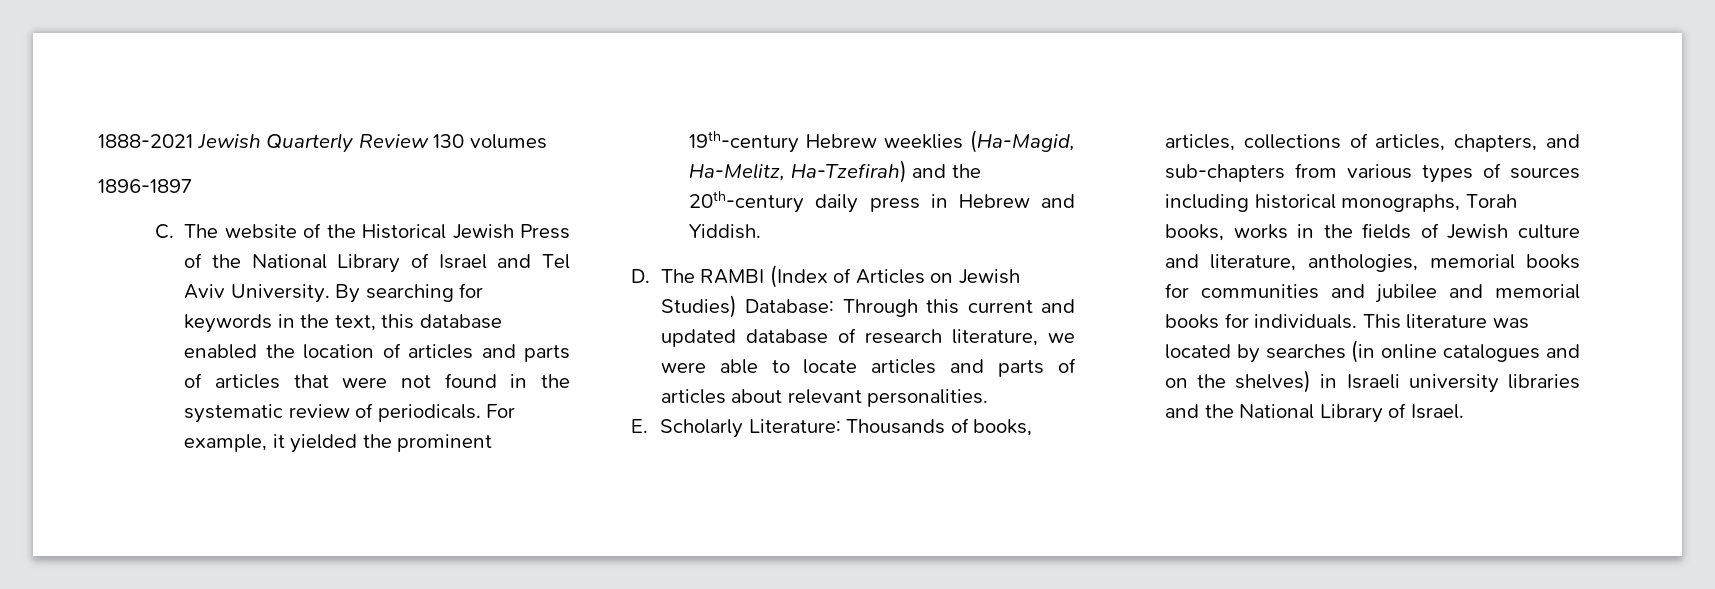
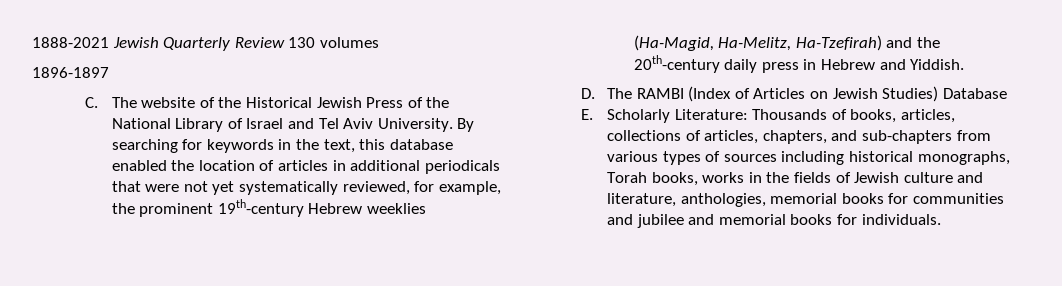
- By searching for keywords in the text, this database enabled the location of articles and parts of articles that were not found in the systematic review of periodicals. For example, it yielded the prominent 19th-century Hebrew weeklies (Ha-Magid, Ha-Melitz, Ha-Tzefirah) and the 20th-century daily press in Hebrew and Yiddish.
+ By searching for keywords in the text, this database enabled the location of articles in additional periodicals that were not yet systematically reviewed, for example, the prominent 19th-century Hebrew weeklies (Ha-Magid, Ha-Melitz, Ha-Tzefirah) and the 20th-century daily press in Hebrew and Yiddish.
- D. The RAMBI (Index of Articles on Jewish Studies) Database: Through this current and updated database of research literature, we were able to locate articles and parts of articles about relevant personalities.
+ D. The RAMBI (Index of Articles on Jewish Studies) Database
- This literature was located by searches (in online catalogues and on the shelves) in Israeli university libraries and the National Library of Israel.

